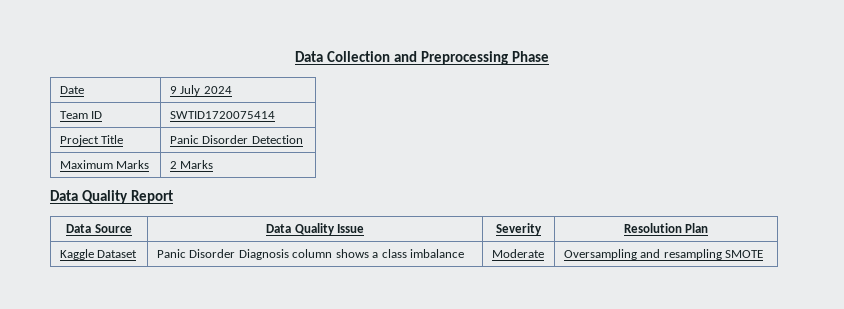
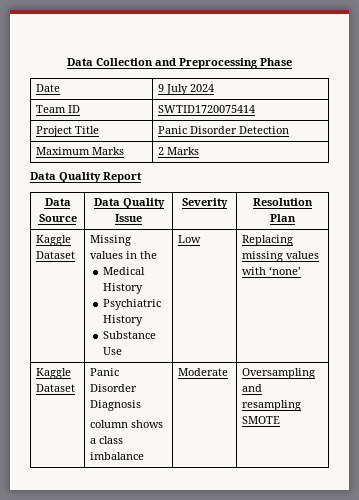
+ Kaggle Dataset | Missing values in the
+ Medical History
+ Psychiatric History
+ Substance Use | Low | Replacing missing values with ‘none’
- Kaggle Dataset | Panic Disorder Diagnosis column shows a class imbalance | Moderate | Oversampling and resampling SMOTE
+ Kaggle Dataset | Panic Disorder Diagnosis
+ column shows a class imbalance | Moderate | Oversampling and resampling SMOTE

